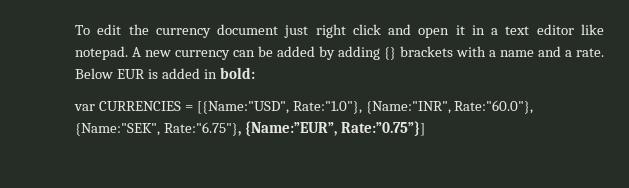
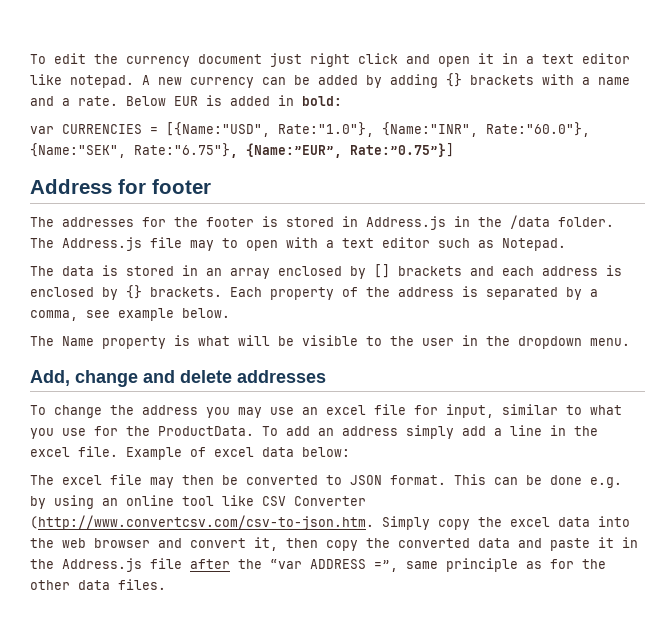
+ Address for footer
+ The addresses for the footer is stored in Address.js in the /data folder. The Address.js file may to open with a text editor such as Notepad.
+ The data is stored in an array enclosed by [] brackets and each address is enclosed by {} brackets. Each property of the address is separated by a comma, see example below.
+ The Name property is what will be visible to the user in the dropdown menu.
+ Add, change and delete addresses
+ To change the address you may use an excel file for input, similar to what you use for the ProductData. To add an address simply add a line in the excel file. Example of excel data below:
+ The excel file may then be converted to JSON format. This can be done e.g. by using an online tool like CSV Converter (http://www.convertcsv.com/csv-to-json.htm. Simply copy the excel data into the web browser and convert it, then copy the converted data and paste it in the Address.js file after the “var ADDRESS =”, same principle as for the other data files.

